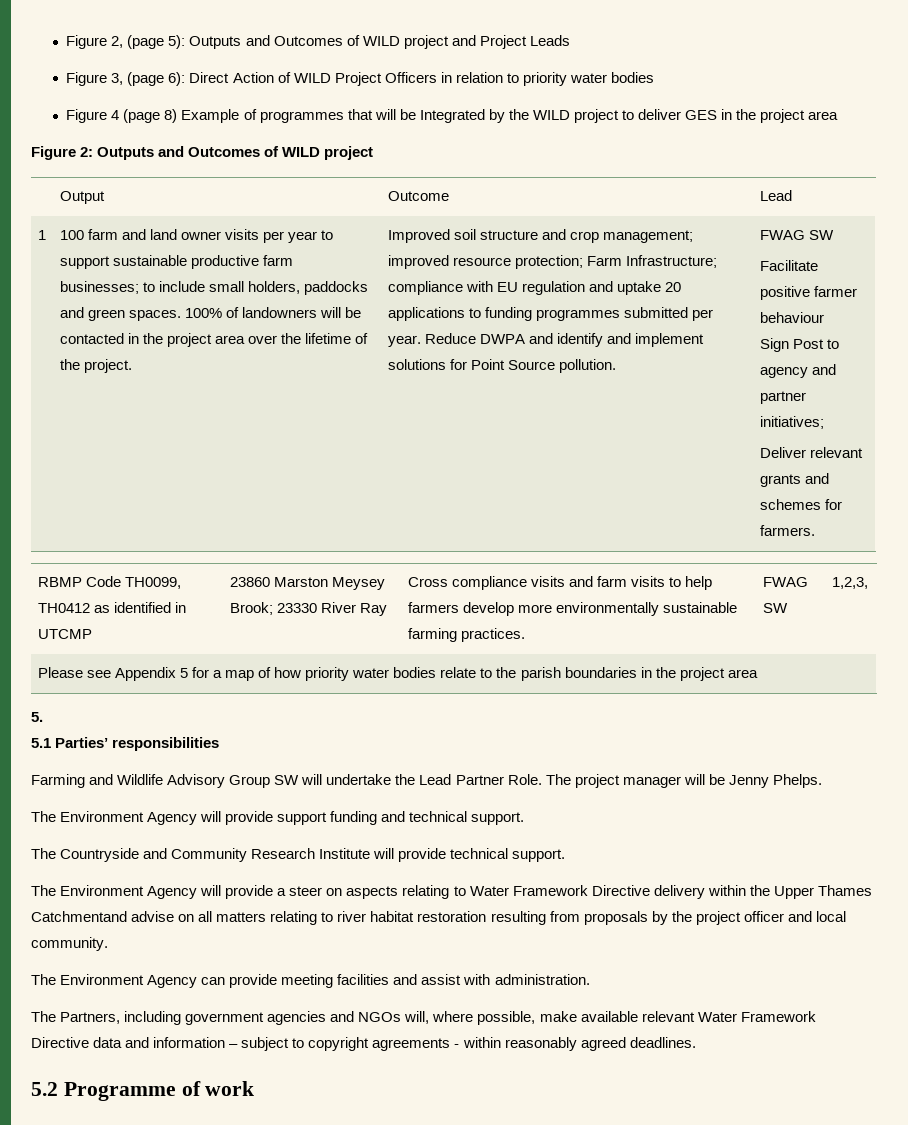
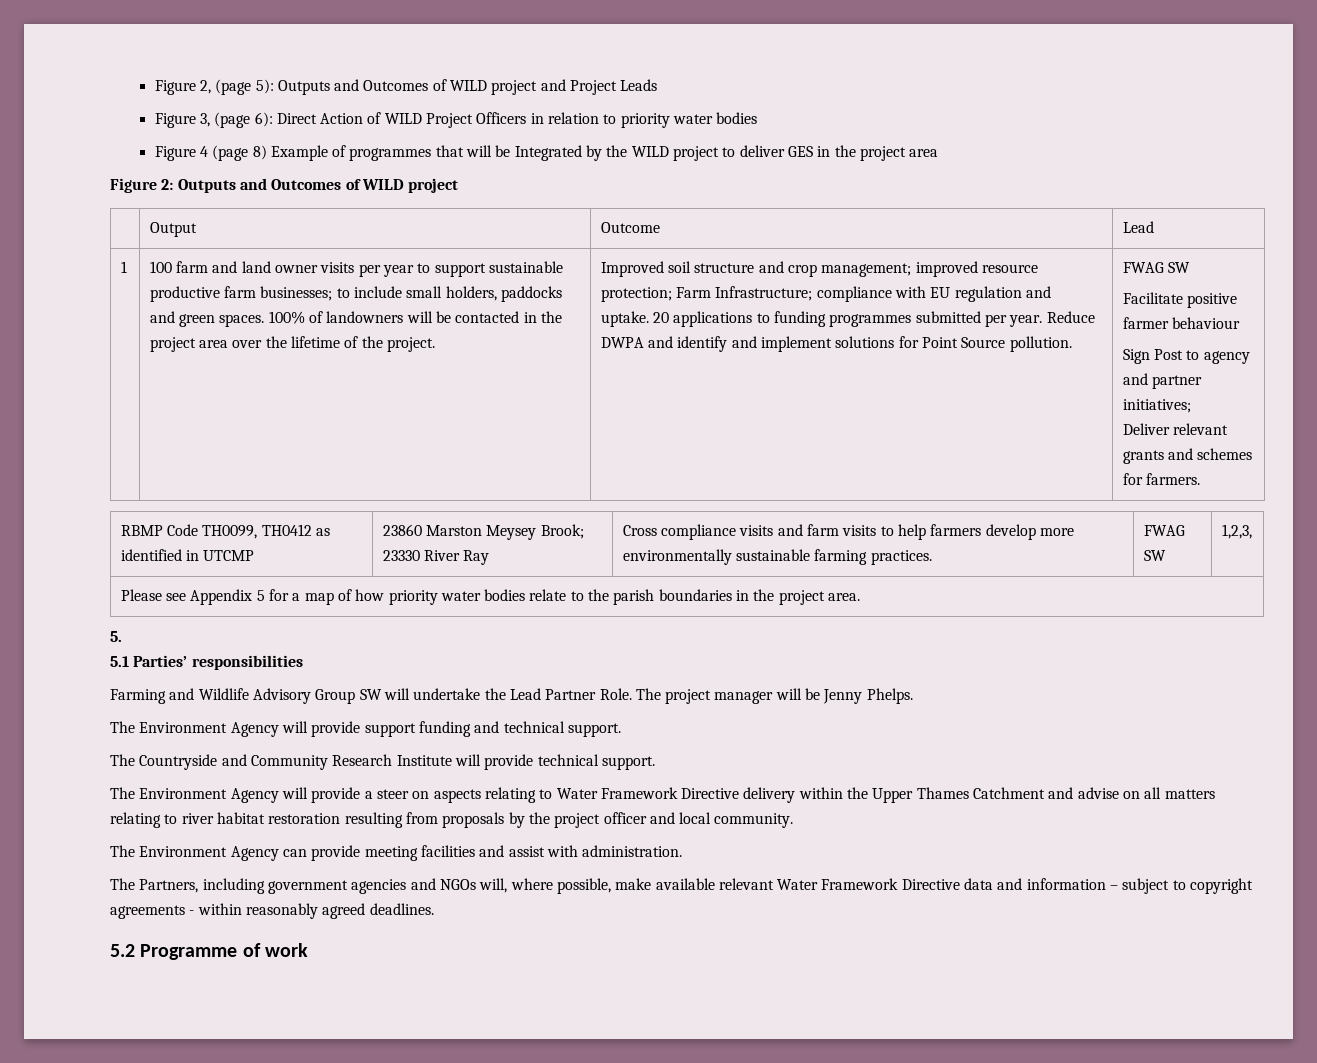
- Improved soil structure and crop management; improved resource protection; Farm Infrastructure; compliance with EU regulation and uptake 20 applications to funding programmes submitted per year.
+ Improved soil structure and crop management; improved resource protection; Farm Infrastructure; compliance with EU regulation and uptake. 20 applications to funding programmes submitted per year.
- Please see Appendix 5 for a map of how priority water bodies relate to the parish boundaries in the project area
+ Please see Appendix 5 for a map of how priority water bodies relate to the parish boundaries in the project area.
- The Environment Agency will provide a steer on aspects relating to Water Framework Directive delivery within the Upper Thames Catchmentand advise on all matters relating to river habitat restoration resulting from proposals by the project officer and local community.
+ The Environment Agency will provide a steer on aspects relating to Water Framework Directive delivery within the Upper Thames Catchment and advise on all matters relating to river habitat restoration resulting from proposals by the project officer and local community.

